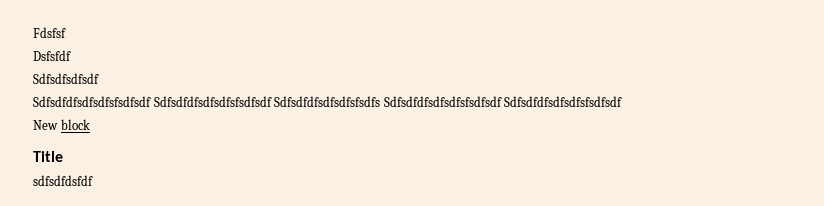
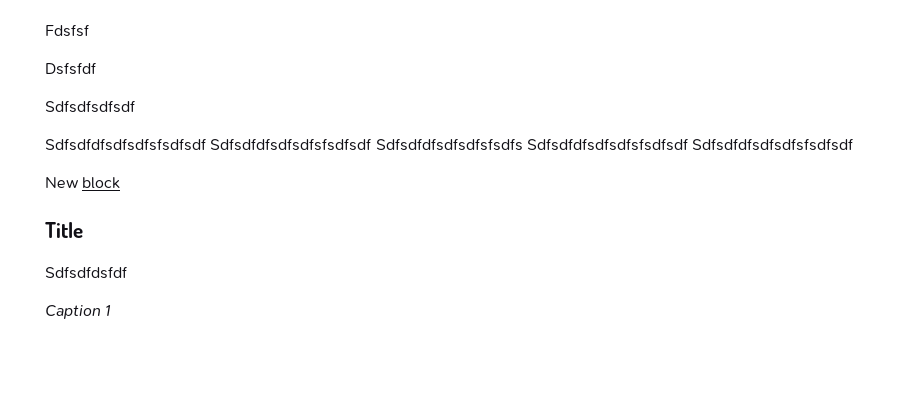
- sdfsdfdsfdf
+ Sdfsdfdsfdf
+ Caption 1

